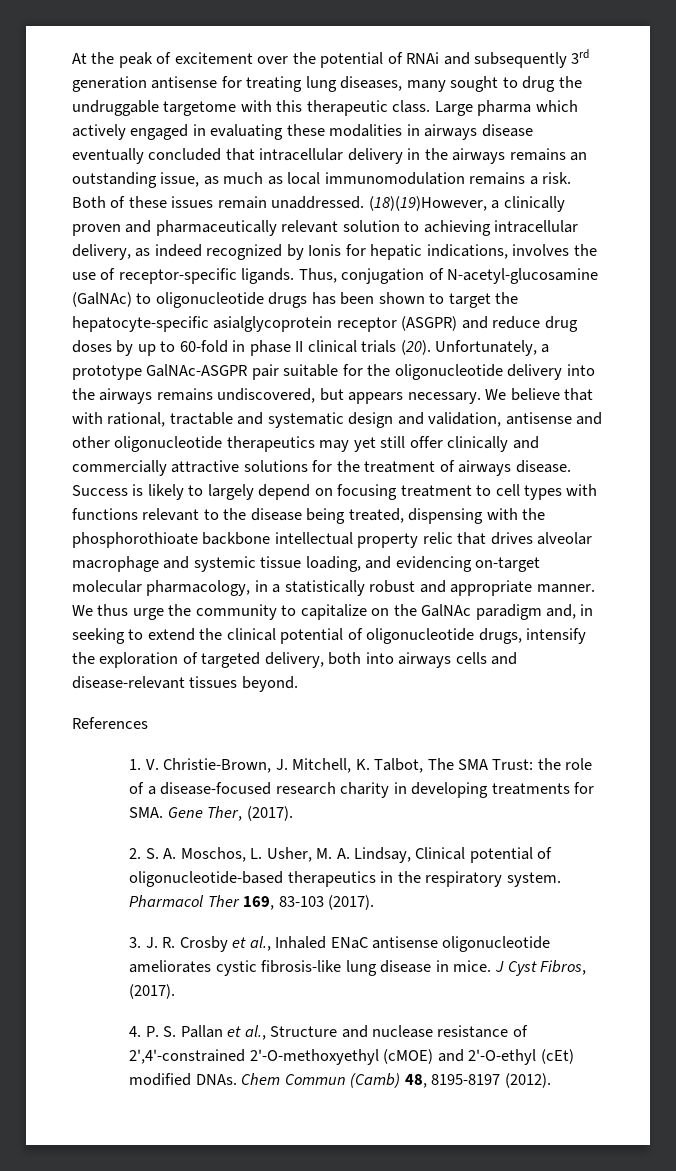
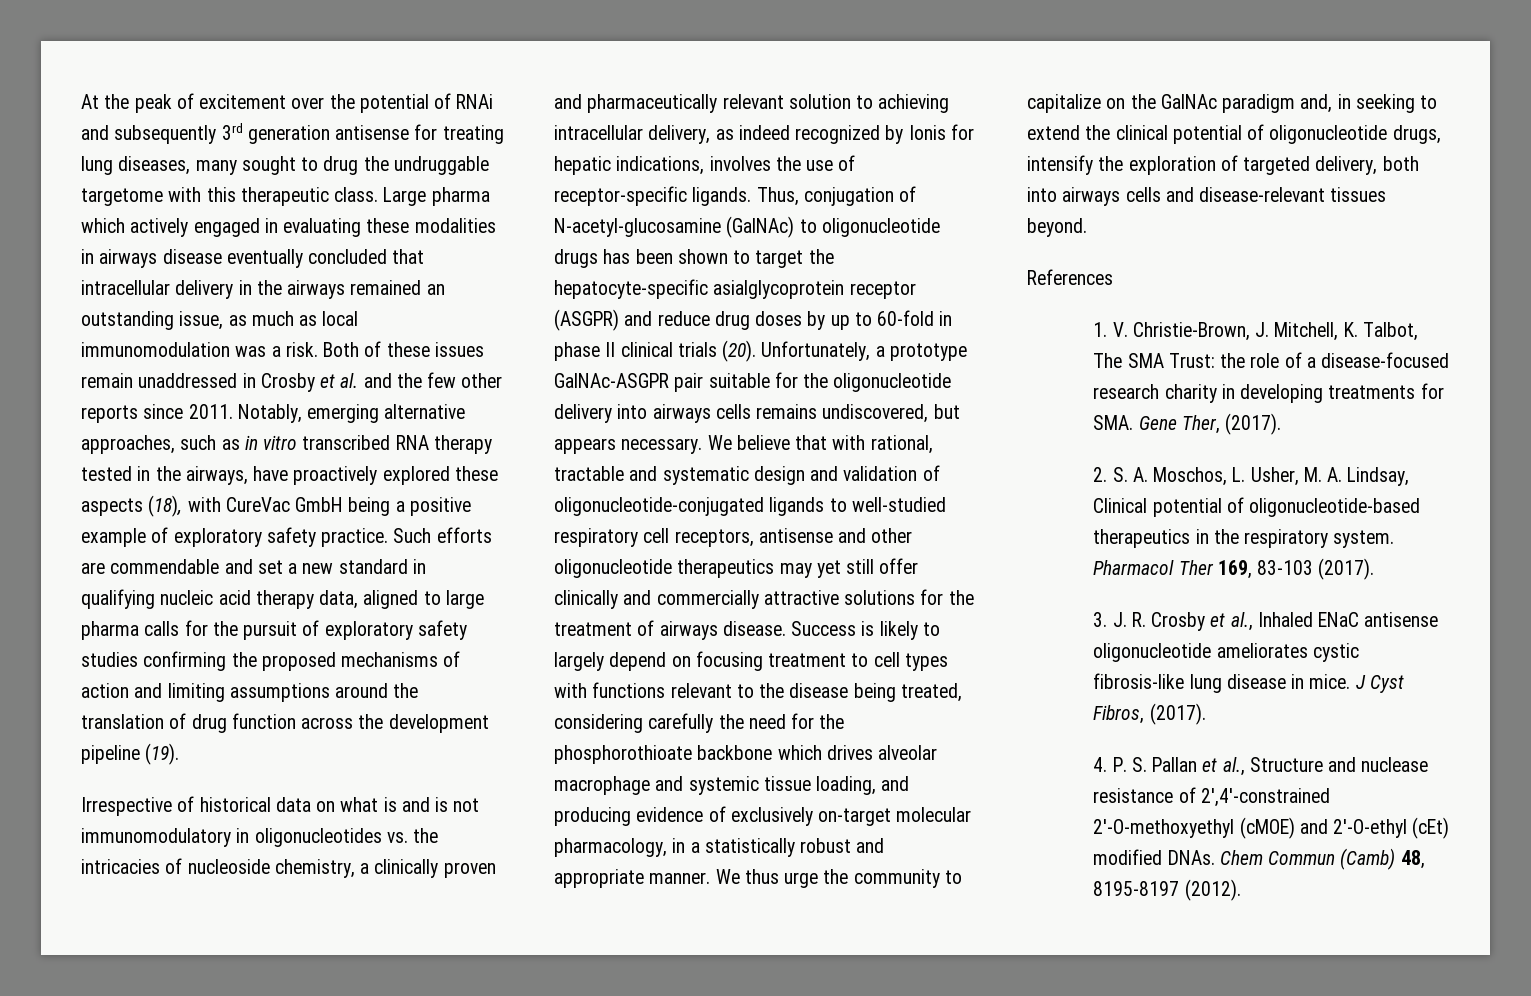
- Large pharma which actively engaged in evaluating these modalities in airways disease eventually concluded that intracellular delivery in the airways remains an outstanding issue, as much as local immunomodulation remains a risk.
+ Large pharma which actively engaged in evaluating these modalities in airways disease eventually concluded that intracellular delivery in the airways remained an outstanding issue, as much as local immunomodulation was a risk.
- Both of these issues remain unaddressed. (18)(19)However, a clinically proven and pharmaceutically relevant solution to achieving intracellular delivery, as indeed recognized by Ionis for hepatic indications, involves the use of receptor-specific ligands.
+ Both of these issues remain unaddressed in Crosby et al. and the few other reports since 2011. Notably, emerging alternative approaches, such as in vitro transcribed RNA therapy tested in the airways, have proactively explored these aspects (18), with CureVac GmbH being a positive example of exploratory safety practice. Such efforts are commendable and set a new standard in qualifying nucleic acid therapy data, aligned to large pharma calls for the pursuit of exploratory safety studies confirming the proposed mechanisms of action and limiting assumptions around the translation of drug function across the development pipeline (19).
+ Irrespective of historical data on what is and is not immunomodulatory in oligonucleotides vs. the intricacies of nucleoside chemistry, a clinically proven and pharmaceutically relevant solution to achieving intracellular delivery, as indeed recognized by Ionis for hepatic indications, involves the use of receptor-specific ligands.
- Unfortunately, a prototype GalNAc-ASGPR pair suitable for the oligonucleotide delivery into the airways remains undiscovered, but appears necessary.
+ Unfortunately, a prototype GalNAc-ASGPR pair suitable for the oligonucleotide delivery into airways cells remains undiscovered, but appears necessary.
- We believe that with rational, tractable and systematic design and validation, antisense and other oligonucleotide therapeutics may yet still offer clinically and commercially attractive solutions for the treatment of airways disease.
+ We believe that with rational, tractable and systematic design and validation of oligonucleotide-conjugated ligands to well-studied respiratory cell receptors, antisense and other oligonucleotide therapeutics may yet still offer clinically and commercially attractive solutions for the treatment of airways disease.
- Success is likely to largely depend on focusing treatment to cell types with functions relevant to the disease being treated, dispensing with the phosphorothioate backbone intellectual property relic that drives alveolar macrophage and systemic tissue loading, and evidencing on-target molecular pharmacology, in a statistically robust and appropriate manner.
+ Success is likely to largely depend on focusing treatment to cell types with functions relevant to the disease being treated, considering carefully the need for the phosphorothioate backbone which drives alveolar macrophage and systemic tissue loading, and producing evidence of exclusively on-target molecular pharmacology, in a statistically robust and appropriate manner.

